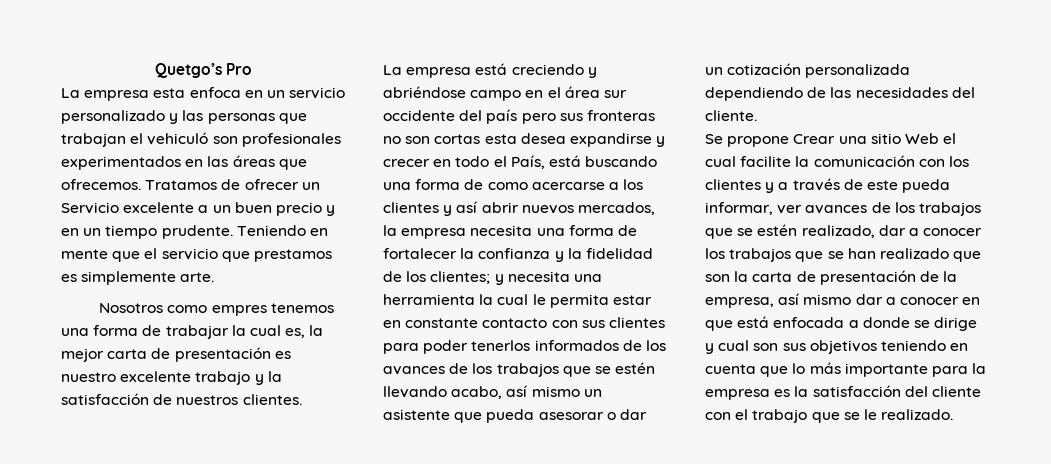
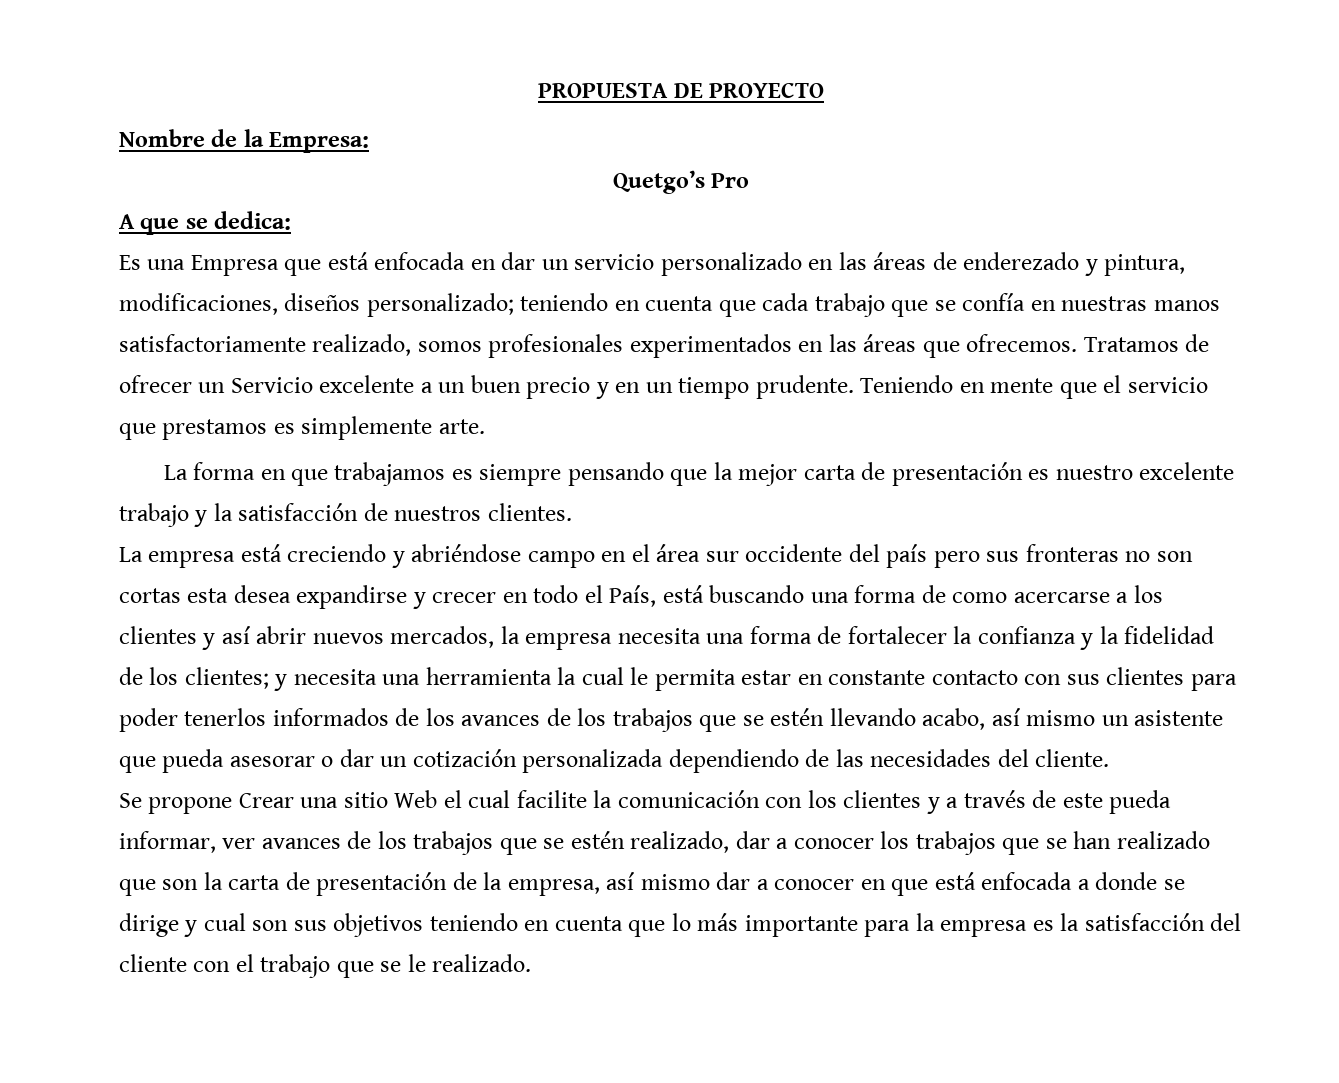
+ PROPUESTA DE PROYECTO
+ Nombre de la Empresa:
  Quetgo’s Pro
- La empresa esta enfoca en un servicio personalizado y las personas que trabajan el vehiculó son profesionales experimentados en las áreas que ofrecemos.
+ A que se dedica:
+ Es una Empresa que está enfocada en dar un servicio personalizado en las áreas de enderezado y pintura, modificaciones, diseños personalizado; teniendo en cuenta que cada trabajo que se confía en nuestras manos satisfactoriamente realizado, somos profesionales experimentados en las áreas que ofrecemos.
- Nosotros como empres tenemos una forma de trabajar la cual es, la mejor carta de presentación es nuestro excelente trabajo y la satisfacción de nuestros clientes.
+ La forma en que trabajamos es siempre pensando que la mejor carta de presentación es nuestro excelente trabajo y la satisfacción de nuestros clientes.

